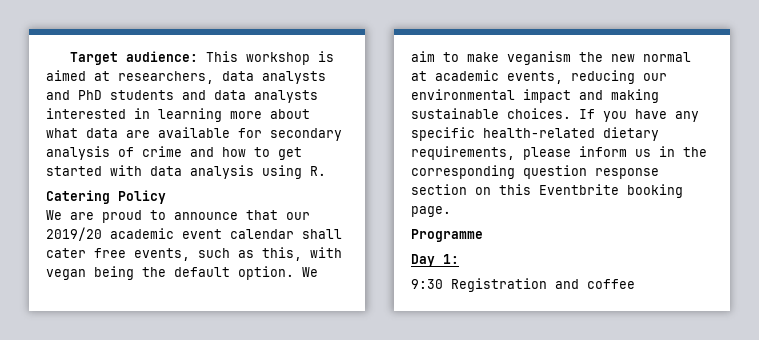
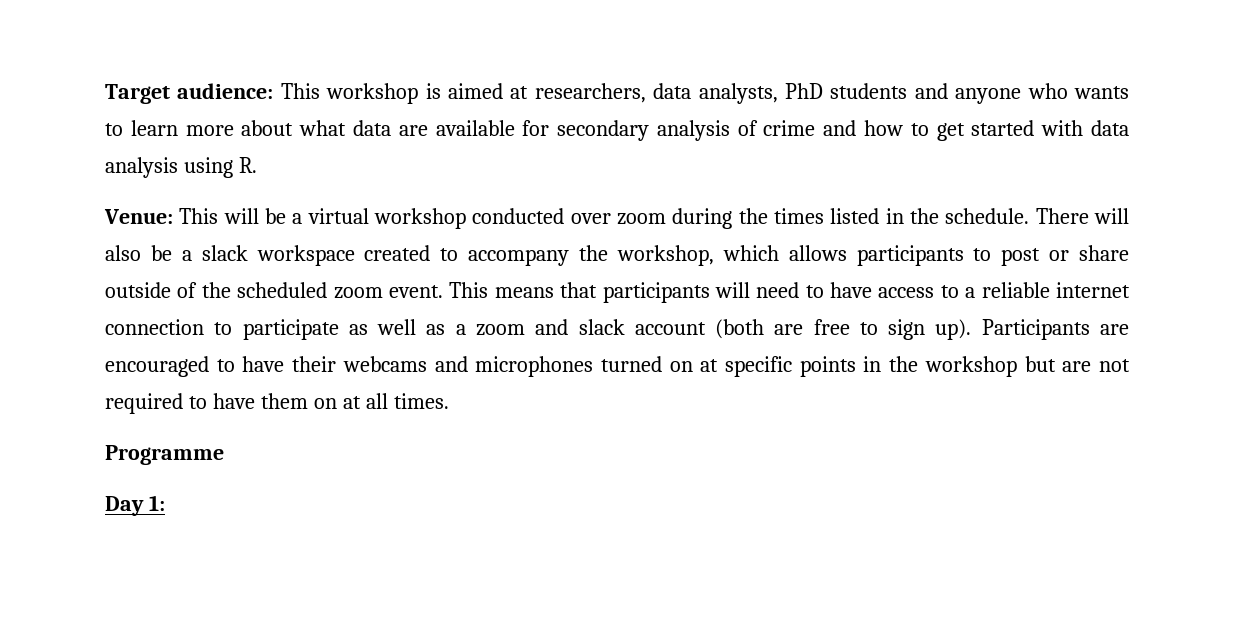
- Target audience: This workshop is aimed at researchers, data analysts and PhD students and data analysts interested in learning more about what data are available for secondary analysis of crime and how to get started with data analysis using R.
+ Target audience: This workshop is aimed at researchers, data analysts, PhD students and anyone who wants to learn more about what data are available for secondary analysis of crime and how to get started with data analysis using R.
- Catering Policy
- We are proud to announce that our 2019/20 academic event calendar shall cater free events, such as this, with vegan being the default option. We aim to make veganism the new normal at academic events, reducing our environmental impact and making sustainable choices. If you have any specific health-related dietary requirements, please inform us in the corresponding question response section on this Eventbrite booking page.
+ Venue: This will be a virtual workshop conducted over zoom during the times listed in the schedule. There will also be a slack workspace created to accompany the workshop, which allows participants to post or share outside of the scheduled zoom event. This means that participants will need to have access to a reliable internet connection to participate as well as a zoom and slack account (both are free to sign up). Participants are encouraged to have their webcams and microphones turned on at specific points in the workshop but are not required to have them on at all times.
- 9:30 Registration and coffee

